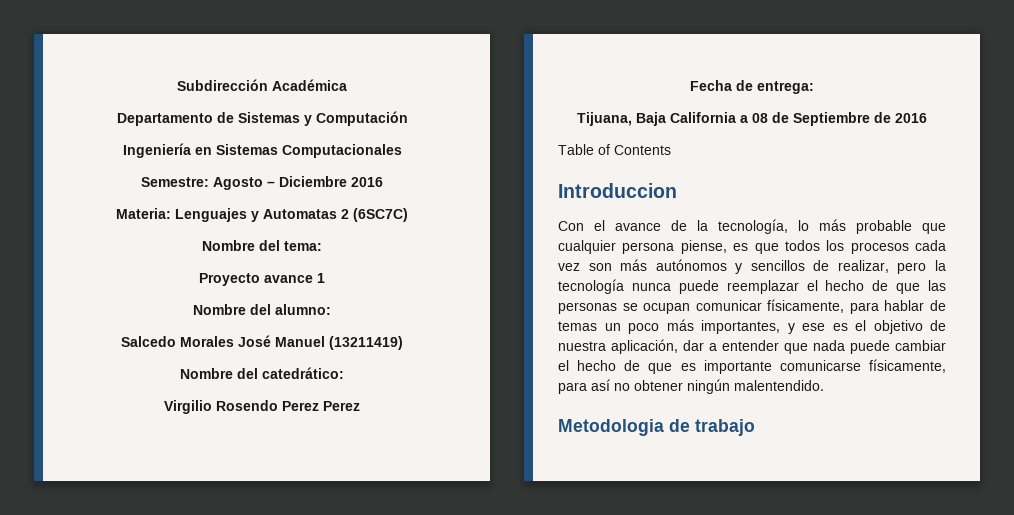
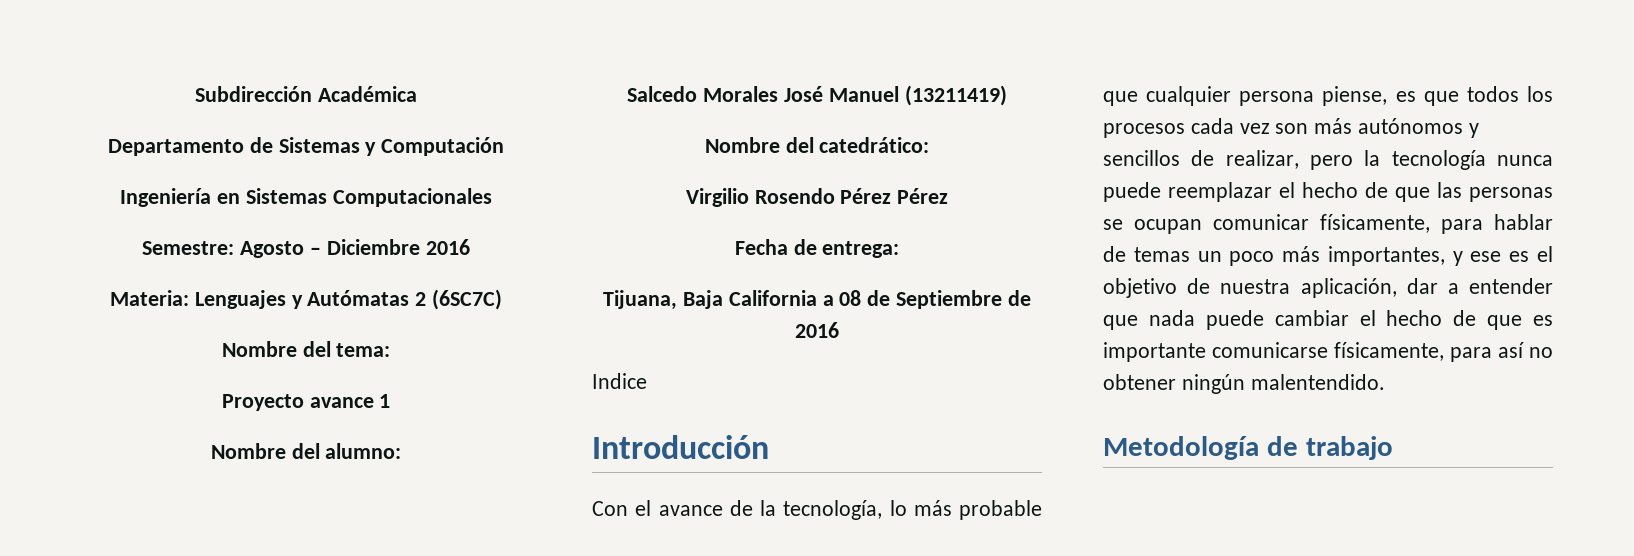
- Materia: Lenguajes y Automatas 2 (6SC7C)
+ Materia: Lenguajes y Autómatas 2 (6SC7C)
- Virgilio Rosendo Perez Perez
+ Virgilio Rosendo Pérez Pérez
- Table of Contents
- Introduccion
+ Indice
+ Introducción
- Metodologia de trabajo
+ Metodología de trabajo

